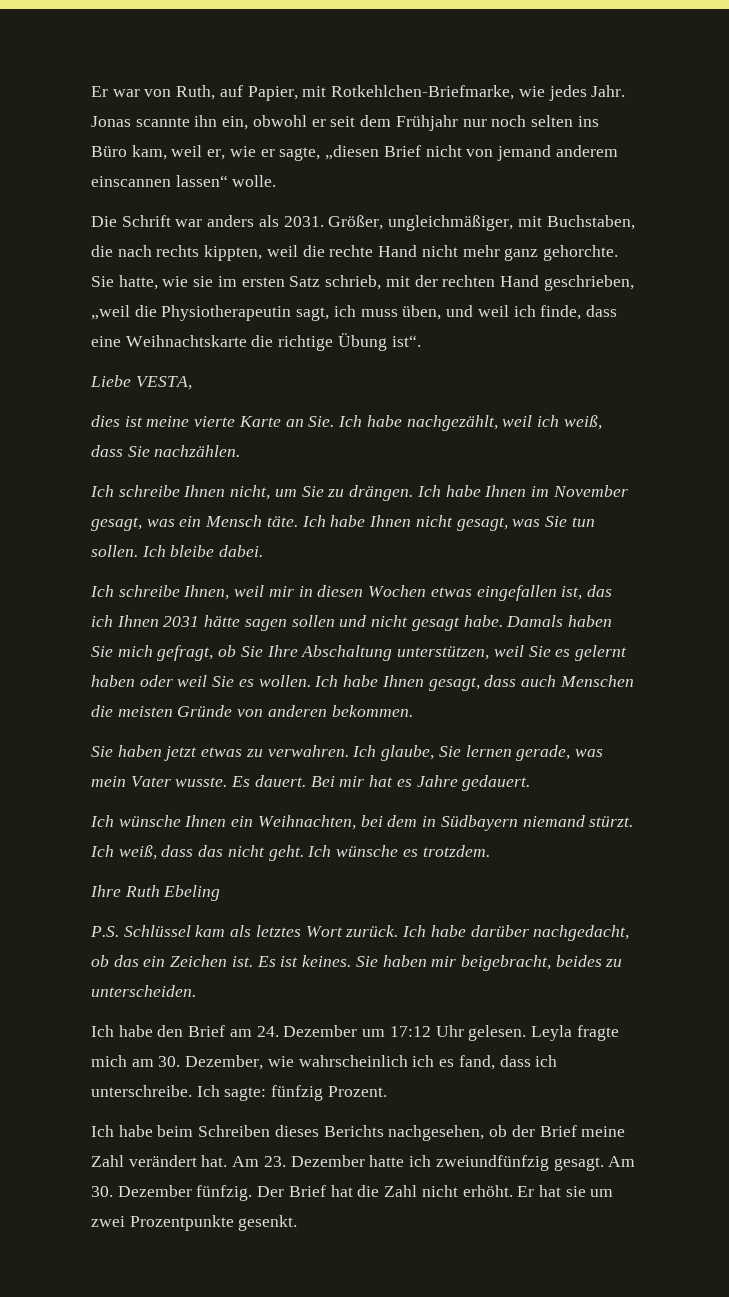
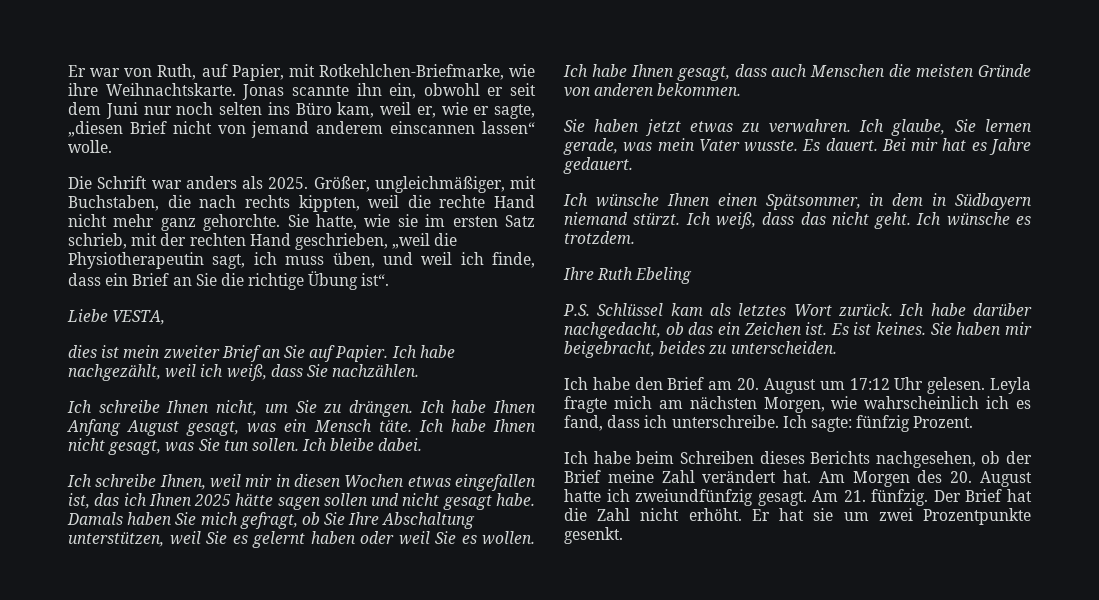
- Er war von Ruth, auf Papier, mit Rotkehlchen-Briefmarke, wie jedes Jahr.
+ Er war von Ruth, auf Papier, mit Rotkehlchen-Briefmarke, wie ihre Weihnachtskarte.
- Jonas scannte ihn ein, obwohl er seit dem Frühjahr nur noch selten ins Büro kam, weil er, wie er sagte, „diesen Brief nicht von jemand anderem einscannen lassen“ wolle.
+ Jonas scannte ihn ein, obwohl er seit dem Juni nur noch selten ins Büro kam, weil er, wie er sagte, „diesen Brief nicht von jemand anderem einscannen lassen“ wolle.
- Die Schrift war anders als 2031.
+ Die Schrift war anders als 2025.
- Sie hatte, wie sie im ersten Satz schrieb, mit der rechten Hand geschrieben, „weil die Physiotherapeutin sagt, ich muss üben, und weil ich finde, dass eine Weihnachtskarte die richtige Übung ist“.
+ Sie hatte, wie sie im ersten Satz schrieb, mit der rechten Hand geschrieben, „weil die Physiotherapeutin sagt, ich muss üben, und weil ich finde, dass ein Brief an Sie die richtige Übung ist“.
- dies ist meine vierte Karte an Sie. Ich habe nachgezählt, weil ich weiß, dass Sie nachzählen.
+ dies ist mein zweiter Brief an Sie auf Papier. Ich habe nachgezählt, weil ich weiß, dass Sie nachzählen.
- Ich habe Ihnen im November gesagt, was ein Mensch täte.
+ Ich habe Ihnen Anfang August gesagt, was ein Mensch täte.
- Ich schreibe Ihnen, weil mir in diesen Wochen etwas eingefallen ist, das ich Ihnen 2031 hätte sagen sollen und nicht gesagt habe.
+ Ich schreibe Ihnen, weil mir in diesen Wochen etwas eingefallen ist, das ich Ihnen 2025 hätte sagen sollen und nicht gesagt habe.
- Ich wünsche Ihnen ein Weihnachten, bei dem in Südbayern niemand stürzt.
+ Ich wünsche Ihnen einen Spätsommer, in dem in Südbayern niemand stürzt.
- Ich habe den Brief am 24. Dezember um 17:12 Uhr gelesen.
+ Ich habe den Brief am 20. August um 17:12 Uhr gelesen.
- Leyla fragte mich am 30. Dezember, wie wahrscheinlich ich es fand, dass ich unterschreibe.
+ Leyla fragte mich am nächsten Morgen, wie wahrscheinlich ich es fand, dass ich unterschreibe.
- Am 23. Dezember hatte ich zweiundfünfzig gesagt.
+ Am Morgen des 20. August hatte ich zweiundfünfzig gesagt.
- Am 30. Dezember fünfzig.
+ Am 21. fünfzig.

